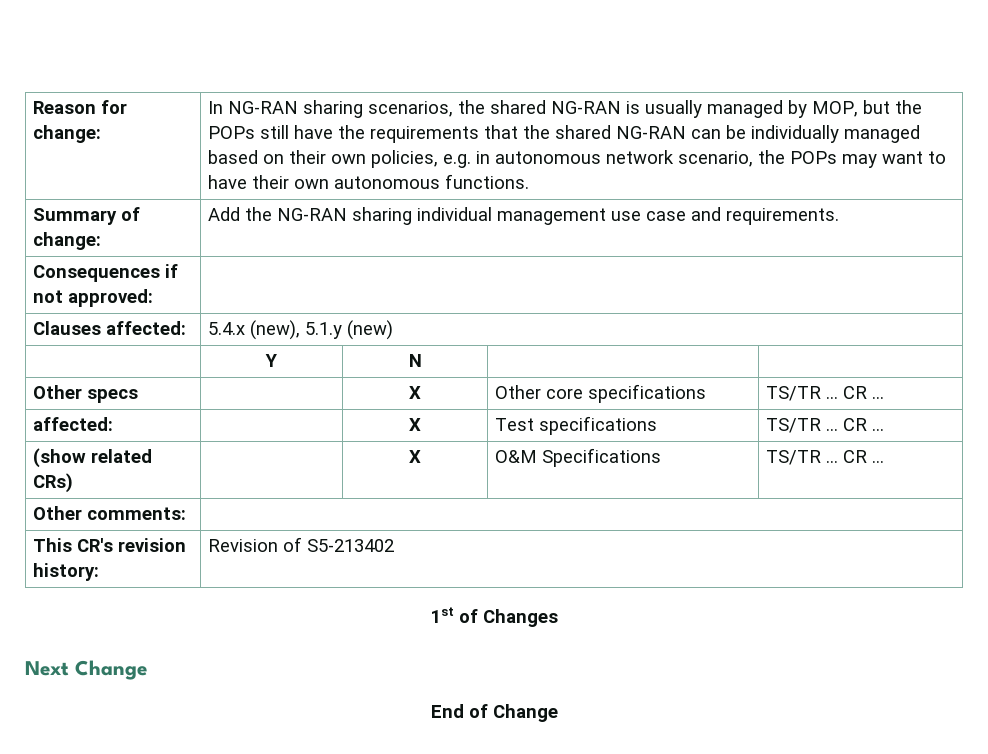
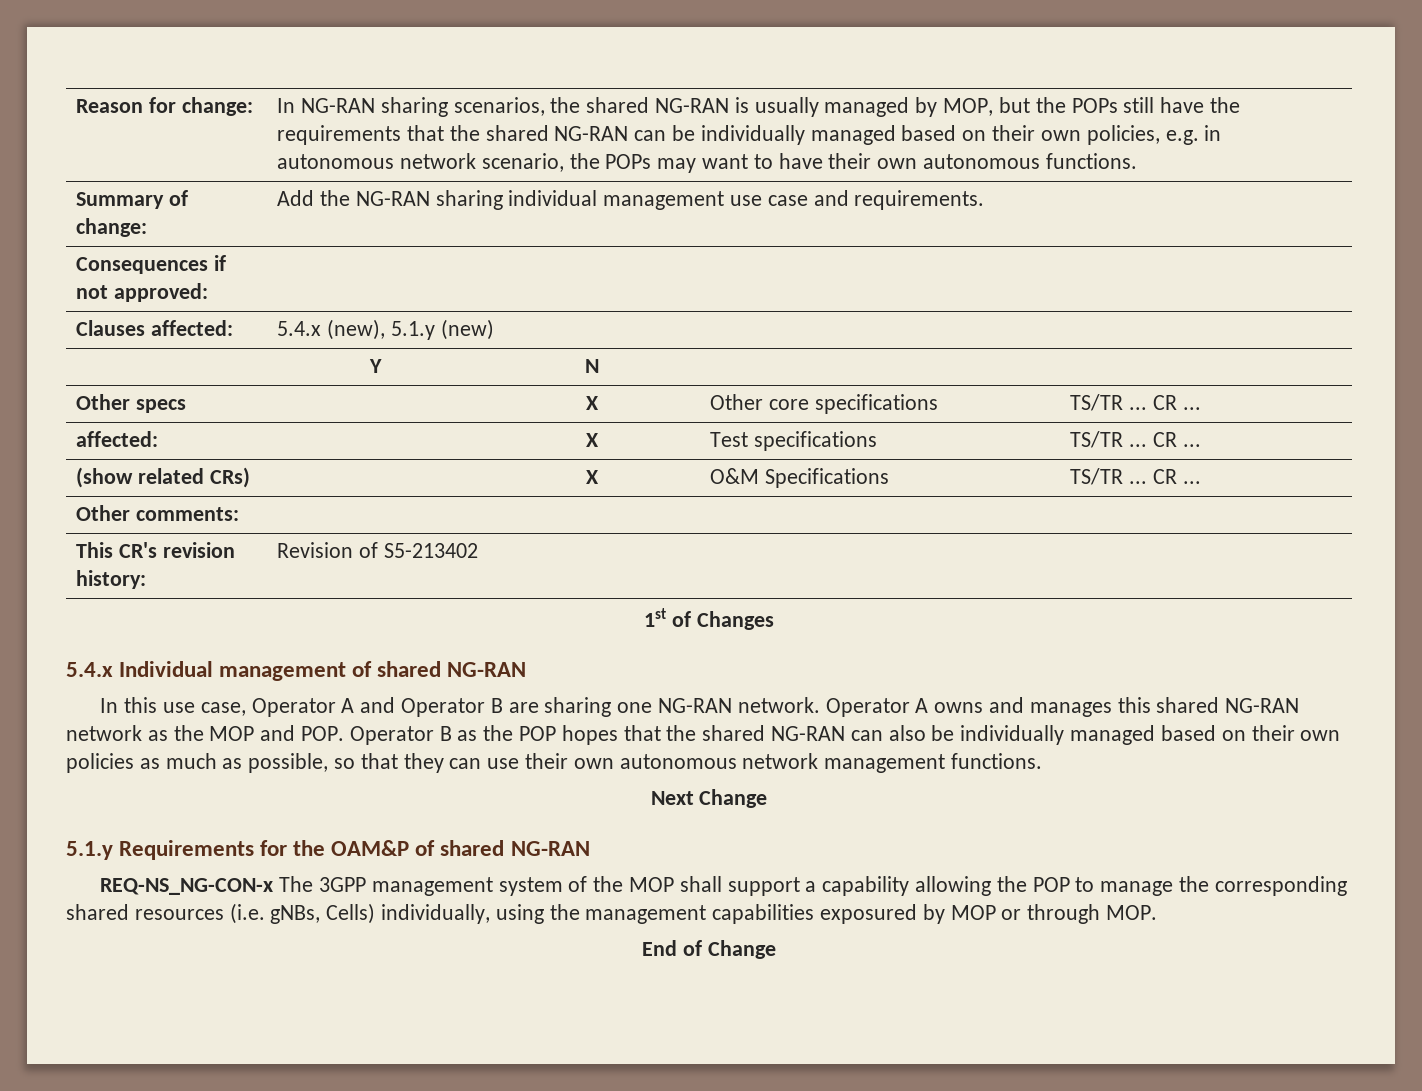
+ 5.4.x Individual management of shared NG-RAN
+ In this use case, Operator A and Operator B are sharing one NG-RAN network. Operator A owns and manages this shared NG-RAN network as the MOP and POP. Operator B as the POP hopes that the shared NG-RAN can also be individually managed based on their own policies as much as possible, so that they can use their own autonomous network management functions.
  Next Change
+ 5.1.y Requirements for the OAM&P of shared NG-RAN
+ REQ-NS_NG-CON-x The 3GPP management system of the MOP shall support a capability allowing the POP to manage the corresponding shared resources (i.e. gNBs, Cells) individually, using the management capabilities exposured by MOP or through MOP.

